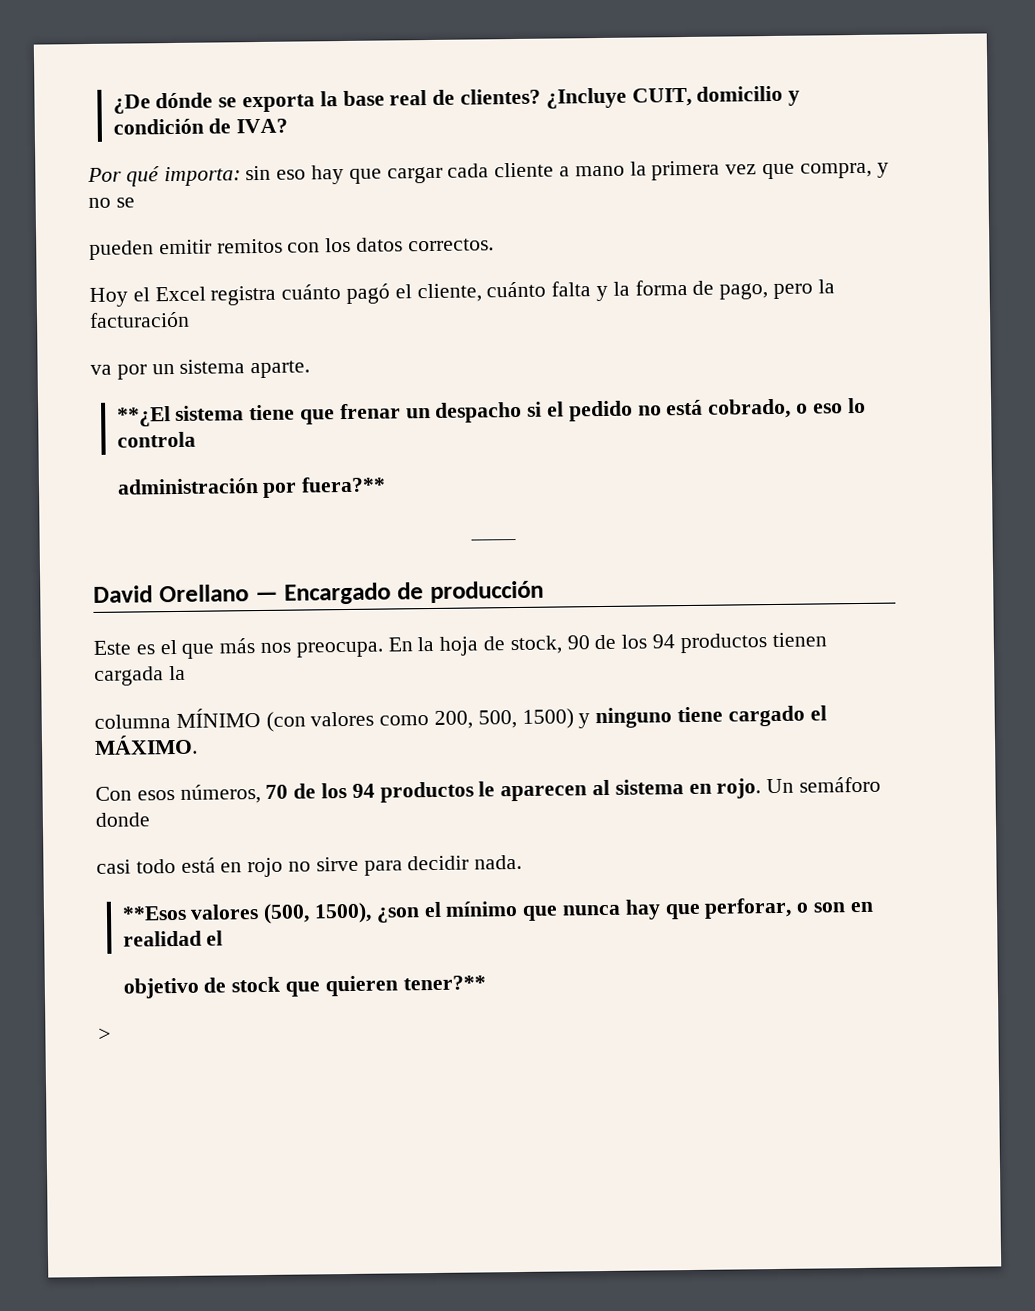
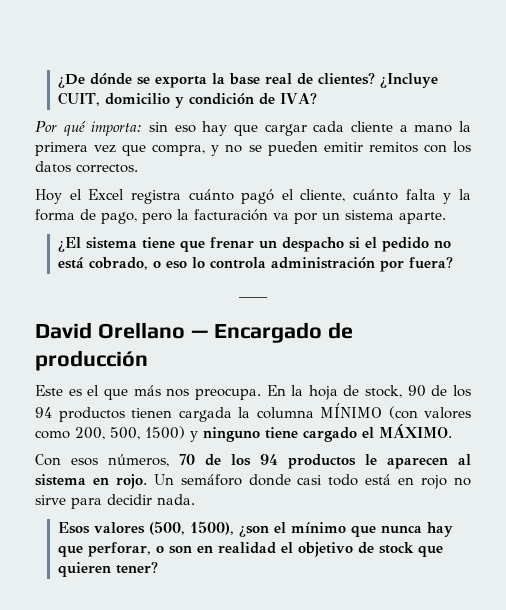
- Por qué importa: sin eso hay que cargar cada cliente a mano la primera vez que compra, y no se
- pueden emitir remitos con los datos correctos.
+ Por qué importa: sin eso hay que cargar cada cliente a mano la primera vez que compra, y no se pueden emitir remitos con los datos correctos.
- Hoy el Excel registra cuánto pagó el cliente, cuánto falta y la forma de pago, pero la facturación
- va por un sistema aparte.
+ Hoy el Excel registra cuánto pagó el cliente, cuánto falta y la forma de pago, pero la facturación va por un sistema aparte.
- **¿El sistema tiene que frenar un despacho si el pedido no está cobrado, o eso lo controla
- administración por fuera?**
+ ¿El sistema tiene que frenar un despacho si el pedido no está cobrado, o eso lo controla administración por fuera?
- En la hoja de stock, 90 de los 94 productos tienen cargada la
- columna MÍNIMO (con valores como 200, 500, 1500) y ninguno tiene cargado el MÁXIMO.
+ En la hoja de stock, 90 de los 94 productos tienen cargada la columna MÍNIMO (con valores como 200, 500, 1500) y ninguno tiene cargado el MÁXIMO.
- Un semáforo donde
- casi todo está en rojo no sirve para decidir nada.
+ Un semáforo donde casi todo está en rojo no sirve para decidir nada.
- **Esos valores (500, 1500), ¿son el mínimo que nunca hay que perforar, o son en realidad el
- objetivo de stock que quieren tener?**
- >
+ Esos valores (500, 1500), ¿son el mínimo que nunca hay que perforar, o son en realidad el objetivo de stock que quieren tener?

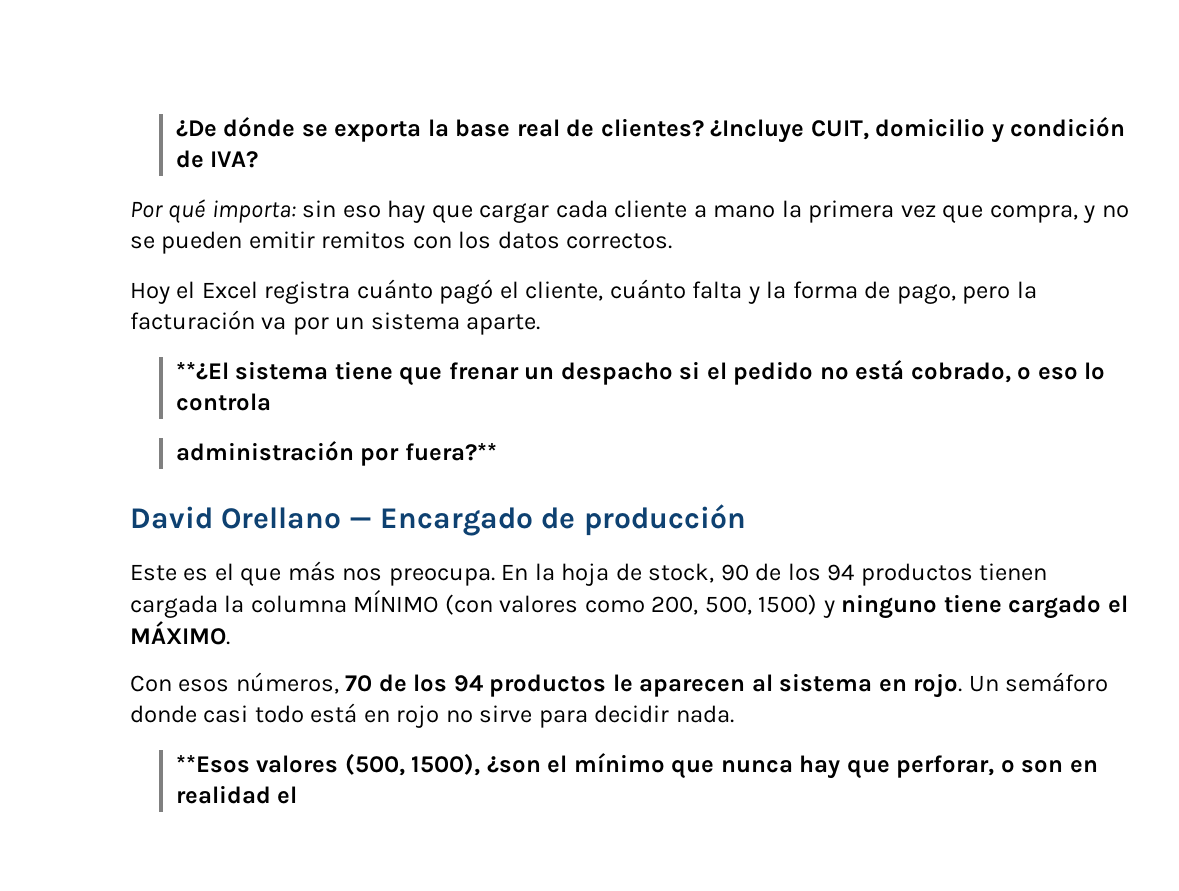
- ¿El sistema tiene que frenar un despacho si el pedido no está cobrado, o eso lo controla administración por fuera?
- ____
+ **¿El sistema tiene que frenar un despacho si el pedido no está cobrado, o eso lo controla
+ administración por fuera?**
- Esos valores (500, 1500), ¿son el mínimo que nunca hay que perforar, o son en realidad el objetivo de stock que quieren tener?
+ **Esos valores (500, 1500), ¿son el mínimo que nunca hay que perforar, o son en realidad el

